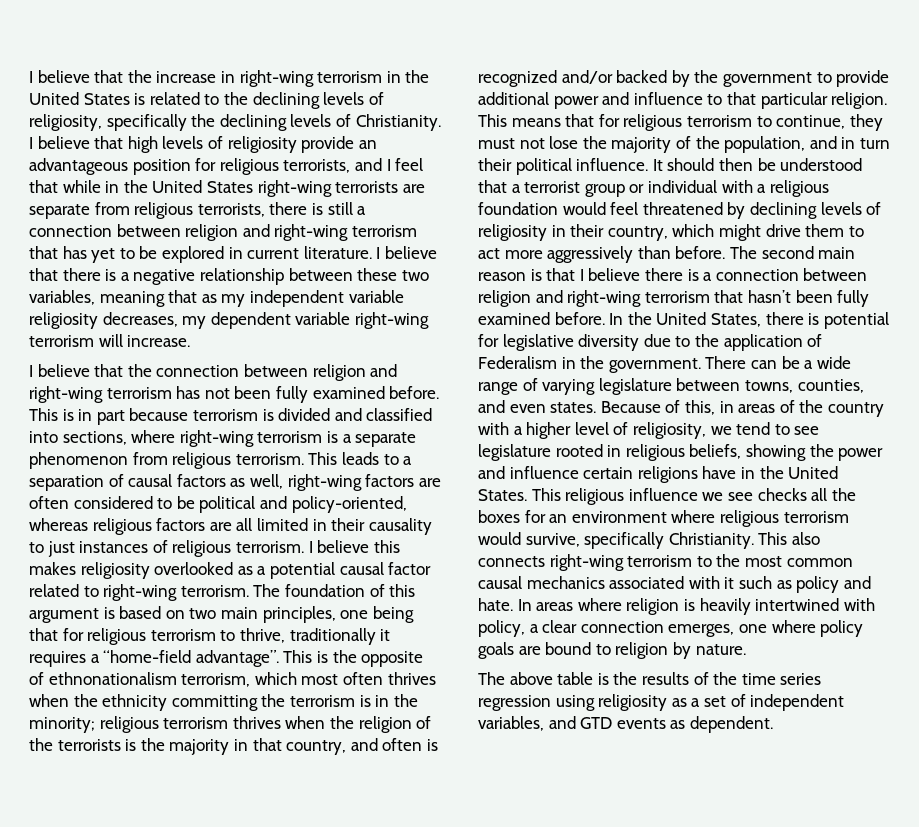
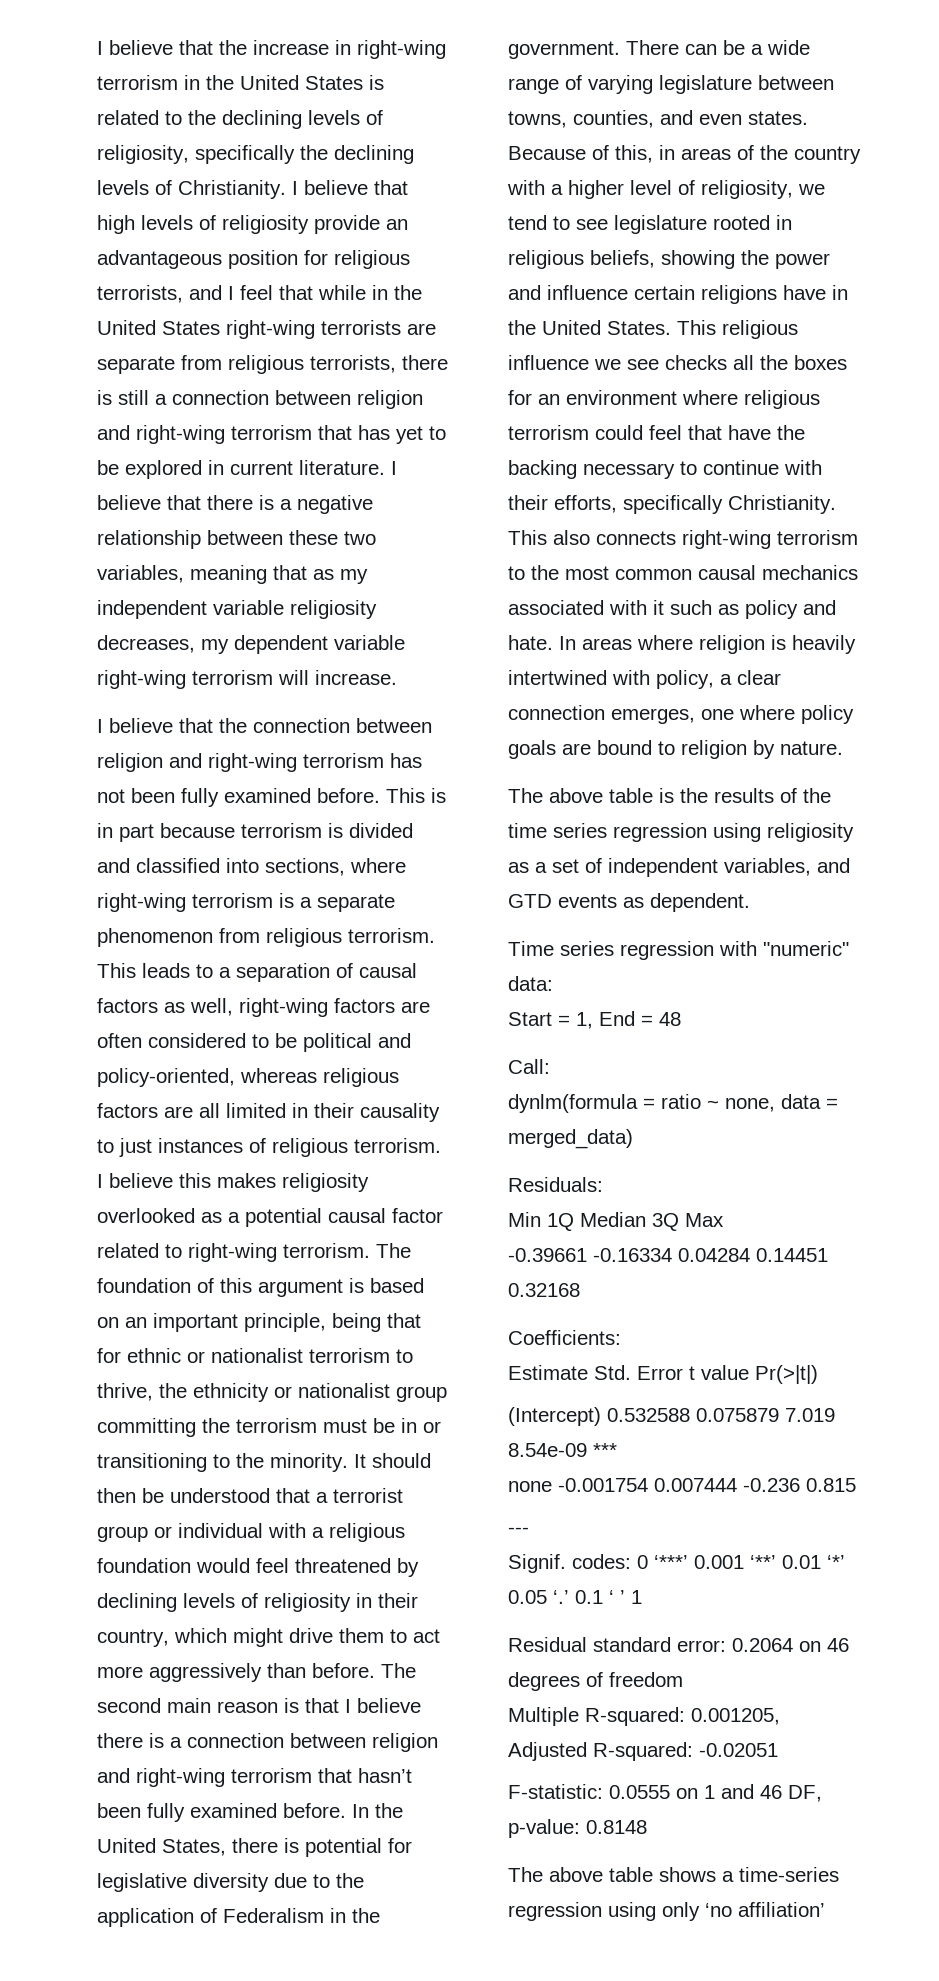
- The foundation of this argument is based on two main principles, one being that for religious terrorism to thrive, traditionally it requires a “home-field advantage”. This is the opposite of ethnonationalism terrorism, which most often thrives when the ethnicity committing the terrorism is in the minority; religious terrorism thrives when the religion of the terrorists is the majority in that country, and often is recognized and/or backed by the government to provide additional power and influence to that particular religion. This means that for religious terrorism to continue, they must not lose the majority of the population, and in turn their political influence.
+ The foundation of this argument is based on an important principle, being that for ethnic or nationalist terrorism to thrive, the ethnicity or nationalist group committing the terrorism must be in or transitioning to the minority.
- This religious influence we see checks all the boxes for an environment where religious terrorism would survive, specifically Christianity.
+ This religious influence we see checks all the boxes for an environment where religious terrorism could feel that have the backing necessary to continue with their efforts, specifically Christianity.
+ Time series regression with "numeric" data:
+ Start = 1, End = 48
+ Call:
+ dynlm(formula = ratio ~ none, data = merged_data)
+ Residuals:
+ Min 1Q Median 3Q Max
+ -0.39661 -0.16334 0.04284 0.14451 0.32168
+ Coefficients:
+ Estimate Std. Error t value Pr(>|t|)
+ (Intercept) 0.532588 0.075879 7.019 8.54e-09 ***
+ none -0.001754 0.007444 -0.236 0.815
+ ---
+ Signif. codes: 0 ‘***’ 0.001 ‘**’ 0.01 ‘*’ 0.05 ‘.’ 0.1 ‘ ’ 1
+ Residual standard error: 0.2064 on 46 degrees of freedom
+ Multiple R-squared: 0.001205, Adjusted R-squared: -0.02051
+ F-statistic: 0.0555 on 1 and 46 DF, p-value: 0.8148
+ The above table shows a time-series regression using only ‘no affiliation’

